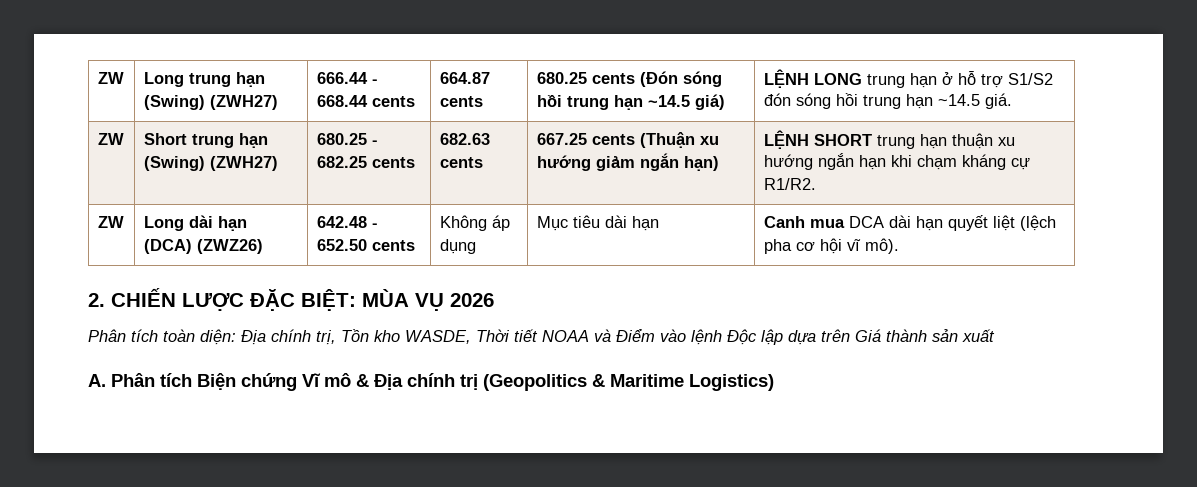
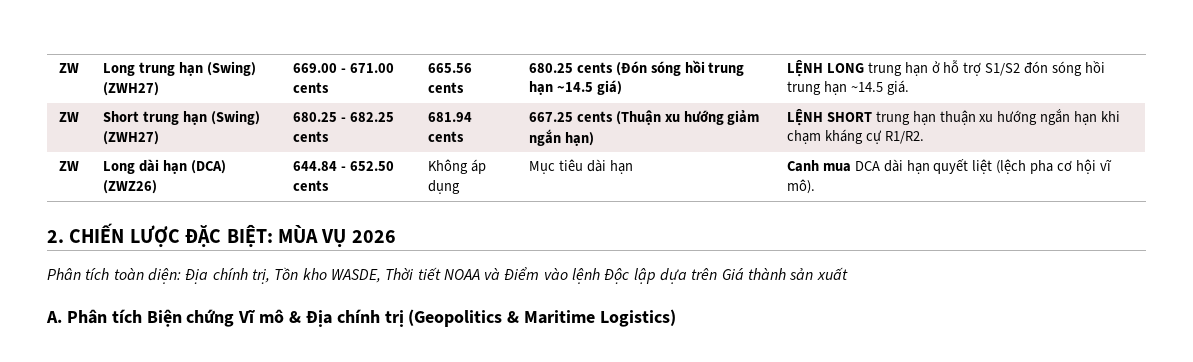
- ZW | Long trung hạn (Swing) (ZWH27) | 666.44 - 668.44 cents | 664.87 cents | 680.25 cents (Đón sóng hồi trung hạn ~14.5 giá) | LỆNH LONG trung hạn ở hỗ trợ S1/S2 đón sóng hồi trung hạn ~14.5 giá.
+ ZW | Long trung hạn (Swing) (ZWH27) | 669.00 - 671.00 cents | 665.56 cents | 680.25 cents (Đón sóng hồi trung hạn ~14.5 giá) | LỆNH LONG trung hạn ở hỗ trợ S1/S2 đón sóng hồi trung hạn ~14.5 giá.
- ZW | Short trung hạn (Swing) (ZWH27) | 680.25 - 682.25 cents | 682.63 cents | 667.25 cents (Thuận xu hướng giảm ngắn hạn) | LỆNH SHORT trung hạn thuận xu hướng ngắn hạn khi chạm kháng cự R1/R2.
+ ZW | Short trung hạn (Swing) (ZWH27) | 680.25 - 682.25 cents | 681.94 cents | 667.25 cents (Thuận xu hướng giảm ngắn hạn) | LỆNH SHORT trung hạn thuận xu hướng ngắn hạn khi chạm kháng cự R1/R2.
- ZW | Long dài hạn (DCA) (ZWZ26) | 642.48 - 652.50 cents | Không áp dụng | Mục tiêu dài hạn | Canh mua DCA dài hạn quyết liệt (lệch pha cơ hội vĩ mô).
+ ZW | Long dài hạn (DCA) (ZWZ26) | 644.84 - 652.50 cents | Không áp dụng | Mục tiêu dài hạn | Canh mua DCA dài hạn quyết liệt (lệch pha cơ hội vĩ mô).

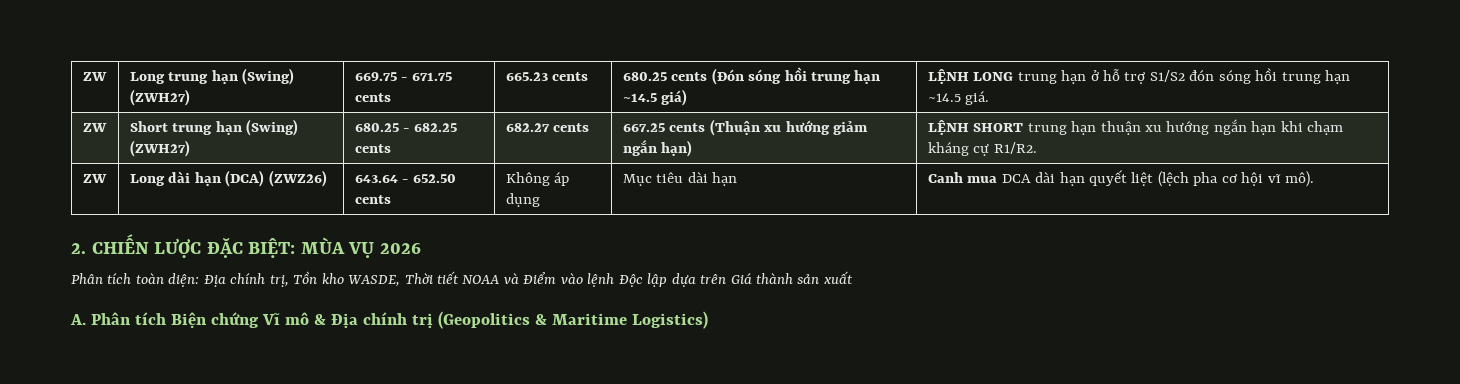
- ZW | Long trung hạn (Swing) (ZWH27) | 669.00 - 671.00 cents | 665.56 cents | 680.25 cents (Đón sóng hồi trung hạn ~14.5 giá) | LỆNH LONG trung hạn ở hỗ trợ S1/S2 đón sóng hồi trung hạn ~14.5 giá.
+ ZW | Long trung hạn (Swing) (ZWH27) | 669.75 - 671.75 cents | 665.23 cents | 680.25 cents (Đón sóng hồi trung hạn ~14.5 giá) | LỆNH LONG trung hạn ở hỗ trợ S1/S2 đón sóng hồi trung hạn ~14.5 giá.
- ZW | Short trung hạn (Swing) (ZWH27) | 680.25 - 682.25 cents | 681.94 cents | 667.25 cents (Thuận xu hướng giảm ngắn hạn) | LỆNH SHORT trung hạn thuận xu hướng ngắn hạn khi chạm kháng cự R1/R2.
+ ZW | Short trung hạn (Swing) (ZWH27) | 680.25 - 682.25 cents | 682.27 cents | 667.25 cents (Thuận xu hướng giảm ngắn hạn) | LỆNH SHORT trung hạn thuận xu hướng ngắn hạn khi chạm kháng cự R1/R2.
- ZW | Long dài hạn (DCA) (ZWZ26) | 644.84 - 652.50 cents | Không áp dụng | Mục tiêu dài hạn | Canh mua DCA dài hạn quyết liệt (lệch pha cơ hội vĩ mô).
+ ZW | Long dài hạn (DCA) (ZWZ26) | 643.64 - 652.50 cents | Không áp dụng | Mục tiêu dài hạn | Canh mua DCA dài hạn quyết liệt (lệch pha cơ hội vĩ mô).

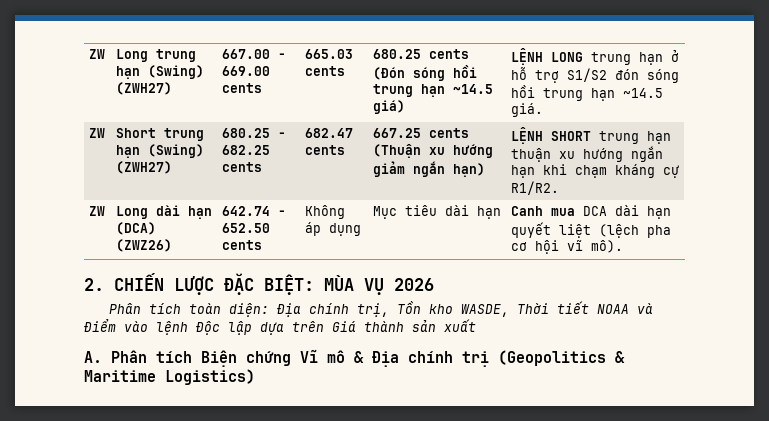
- ZW | Long trung hạn (Swing) (ZWH27) | 669.75 - 671.75 cents | 665.23 cents | 680.25 cents (Đón sóng hồi trung hạn ~14.5 giá) | LỆNH LONG trung hạn ở hỗ trợ S1/S2 đón sóng hồi trung hạn ~14.5 giá.
+ ZW | Long trung hạn (Swing) (ZWH27) | 667.00 - 669.00 cents | 665.03 cents | 680.25 cents (Đón sóng hồi trung hạn ~14.5 giá) | LỆNH LONG trung hạn ở hỗ trợ S1/S2 đón sóng hồi trung hạn ~14.5 giá.
- ZW | Short trung hạn (Swing) (ZWH27) | 680.25 - 682.25 cents | 682.27 cents | 667.25 cents (Thuận xu hướng giảm ngắn hạn) | LỆNH SHORT trung hạn thuận xu hướng ngắn hạn khi chạm kháng cự R1/R2.
+ ZW | Short trung hạn (Swing) (ZWH27) | 680.25 - 682.25 cents | 682.47 cents | 667.25 cents (Thuận xu hướng giảm ngắn hạn) | LỆNH SHORT trung hạn thuận xu hướng ngắn hạn khi chạm kháng cự R1/R2.
- ZW | Long dài hạn (DCA) (ZWZ26) | 643.64 - 652.50 cents | Không áp dụng | Mục tiêu dài hạn | Canh mua DCA dài hạn quyết liệt (lệch pha cơ hội vĩ mô).
+ ZW | Long dài hạn (DCA) (ZWZ26) | 642.74 - 652.50 cents | Không áp dụng | Mục tiêu dài hạn | Canh mua DCA dài hạn quyết liệt (lệch pha cơ hội vĩ mô).

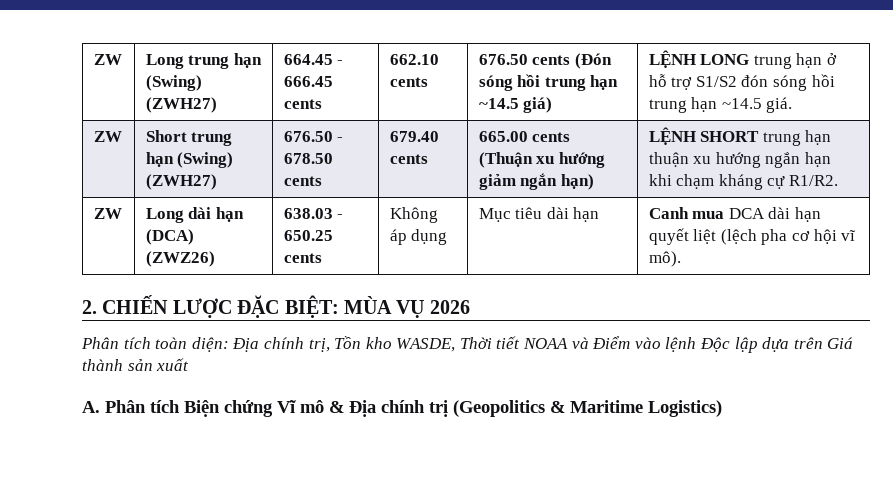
- ZW | Long trung hạn (Swing) (ZWH27) | 667.00 - 669.00 cents | 665.03 cents | 680.25 cents (Đón sóng hồi trung hạn ~14.5 giá) | LỆNH LONG trung hạn ở hỗ trợ S1/S2 đón sóng hồi trung hạn ~14.5 giá.
+ ZW | Long trung hạn (Swing) (ZWH27) | 664.45 - 666.45 cents | 662.10 cents | 676.50 cents (Đón sóng hồi trung hạn ~14.5 giá) | LỆNH LONG trung hạn ở hỗ trợ S1/S2 đón sóng hồi trung hạn ~14.5 giá.
- ZW | Short trung hạn (Swing) (ZWH27) | 680.25 - 682.25 cents | 682.47 cents | 667.25 cents (Thuận xu hướng giảm ngắn hạn) | LỆNH SHORT trung hạn thuận xu hướng ngắn hạn khi chạm kháng cự R1/R2.
+ ZW | Short trung hạn (Swing) (ZWH27) | 676.50 - 678.50 cents | 679.40 cents | 665.00 cents (Thuận xu hướng giảm ngắn hạn) | LỆNH SHORT trung hạn thuận xu hướng ngắn hạn khi chạm kháng cự R1/R2.
- ZW | Long dài hạn (DCA) (ZWZ26) | 642.74 - 652.50 cents | Không áp dụng | Mục tiêu dài hạn | Canh mua DCA dài hạn quyết liệt (lệch pha cơ hội vĩ mô).
+ ZW | Long dài hạn (DCA) (ZWZ26) | 638.03 - 650.25 cents | Không áp dụng | Mục tiêu dài hạn | Canh mua DCA dài hạn quyết liệt (lệch pha cơ hội vĩ mô).

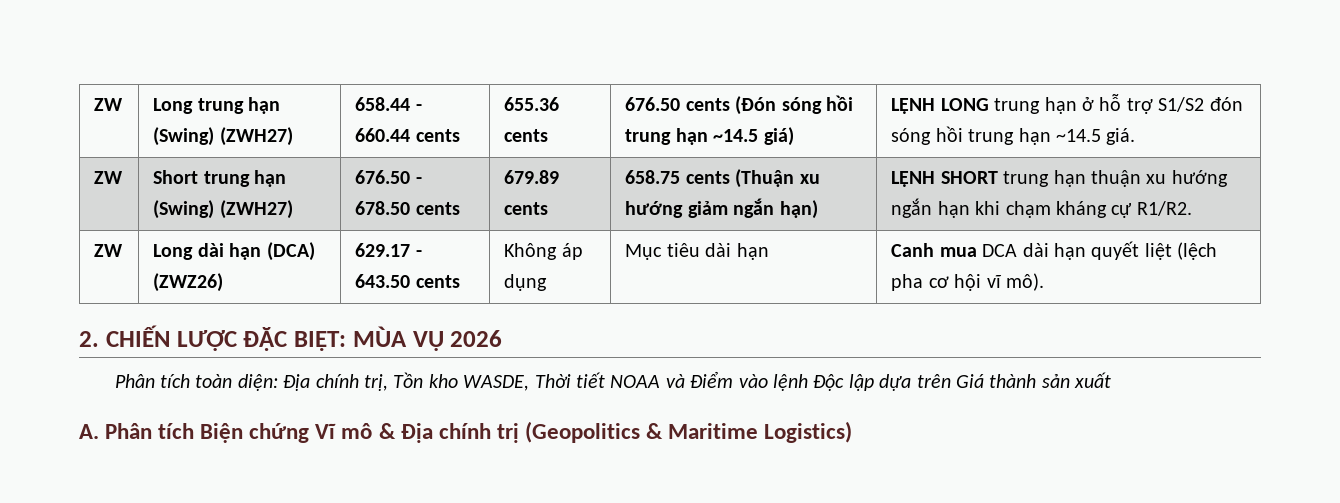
- ZW | Long trung hạn (Swing) (ZWH27) | 664.45 - 666.45 cents | 662.10 cents | 676.50 cents (Đón sóng hồi trung hạn ~14.5 giá) | LỆNH LONG trung hạn ở hỗ trợ S1/S2 đón sóng hồi trung hạn ~14.5 giá.
+ ZW | Long trung hạn (Swing) (ZWH27) | 658.44 - 660.44 cents | 655.36 cents | 676.50 cents (Đón sóng hồi trung hạn ~14.5 giá) | LỆNH LONG trung hạn ở hỗ trợ S1/S2 đón sóng hồi trung hạn ~14.5 giá.
- ZW | Short trung hạn (Swing) (ZWH27) | 676.50 - 678.50 cents | 679.40 cents | 665.00 cents (Thuận xu hướng giảm ngắn hạn) | LỆNH SHORT trung hạn thuận xu hướng ngắn hạn khi chạm kháng cự R1/R2.
+ ZW | Short trung hạn (Swing) (ZWH27) | 676.50 - 678.50 cents | 679.89 cents | 658.75 cents (Thuận xu hướng giảm ngắn hạn) | LỆNH SHORT trung hạn thuận xu hướng ngắn hạn khi chạm kháng cự R1/R2.
- ZW | Long dài hạn (DCA) (ZWZ26) | 638.03 - 650.25 cents | Không áp dụng | Mục tiêu dài hạn | Canh mua DCA dài hạn quyết liệt (lệch pha cơ hội vĩ mô).
+ ZW | Long dài hạn (DCA) (ZWZ26) | 629.17 - 643.50 cents | Không áp dụng | Mục tiêu dài hạn | Canh mua DCA dài hạn quyết liệt (lệch pha cơ hội vĩ mô).

